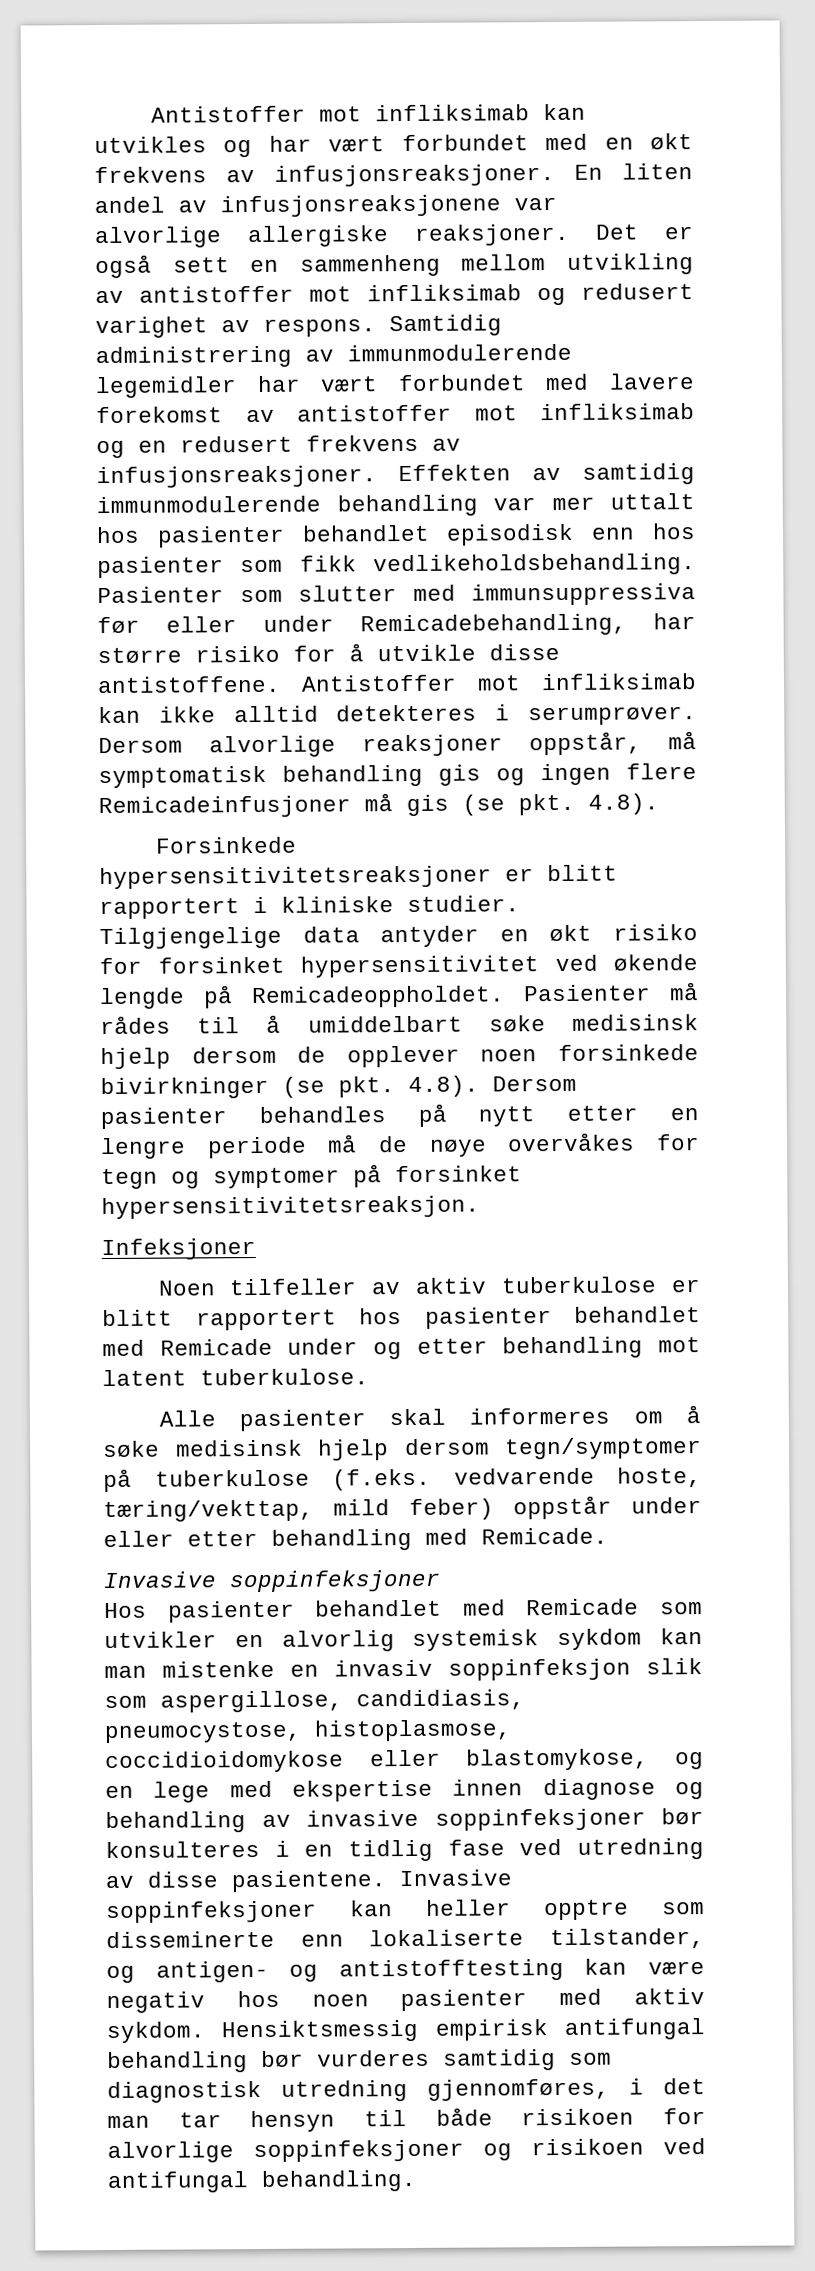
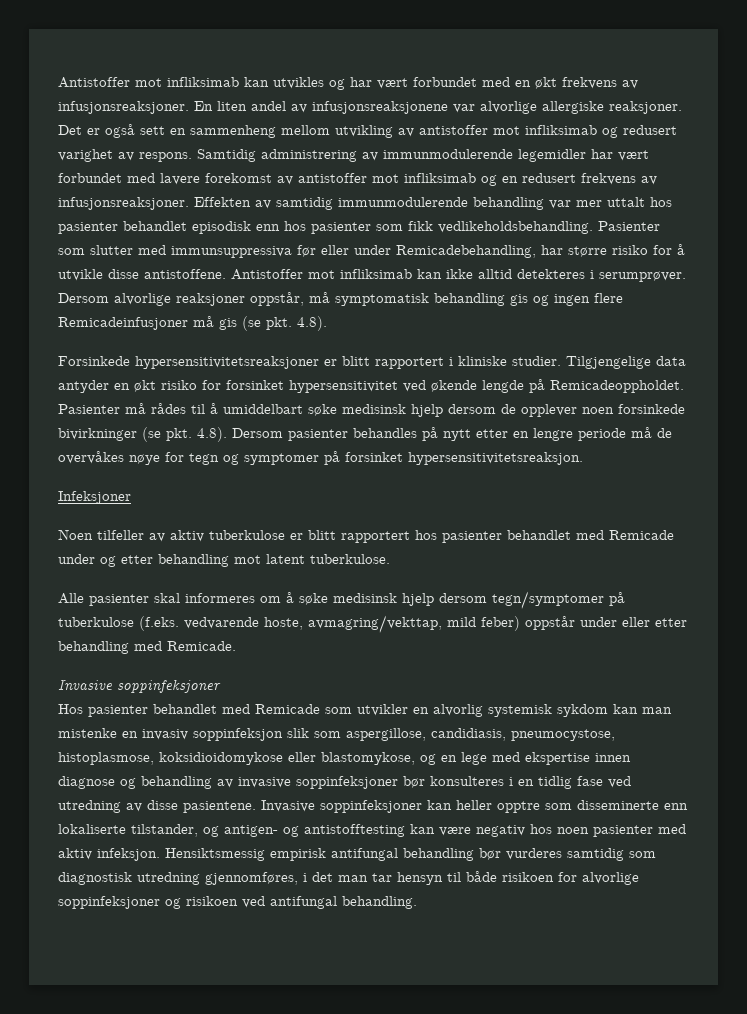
- Pasienter må rådes til å umiddelbart søke medisinsk hjelp dersom de opplever noen forsinkede bivirkninger (se pkt. 4.8). Dersom pasienter behandles på nytt etter en lengre periode må de nøye overvåkes for tegn og symptomer på forsinket hypersensitivitetsreaksjon.
+ Pasienter må rådes til å umiddelbart søke medisinsk hjelp dersom de opplever noen forsinkede bivirkninger (se pkt. 4.8). Dersom pasienter behandles på nytt etter en lengre periode må de overvåkes nøye for tegn og symptomer på forsinket hypersensitivitetsreaksjon.
- Alle pasienter skal informeres om å søke medisinsk hjelp dersom tegn/symptomer på tuberkulose (f.eks. vedvarende hoste, tæring/vekttap, mild feber) oppstår under eller etter behandling med Remicade.
+ Alle pasienter skal informeres om å søke medisinsk hjelp dersom tegn/symptomer på tuberkulose (f.eks. vedvarende hoste, avmagring/vekttap, mild feber) oppstår under eller etter behandling med Remicade.
- Hos pasienter behandlet med Remicade som utvikler en alvorlig systemisk sykdom kan man mistenke en invasiv soppinfeksjon slik som aspergillose, candidiasis, pneumocystose, histoplasmose, coccidioidomykose eller blastomykose, og en lege med ekspertise innen diagnose og behandling av invasive soppinfeksjoner bør konsulteres i en tidlig fase ved utredning av disse pasientene.
+ Hos pasienter behandlet med Remicade som utvikler en alvorlig systemisk sykdom kan man mistenke en invasiv soppinfeksjon slik som aspergillose, candidiasis, pneumocystose, histoplasmose, koksidioidomykose eller blastomykose, og en lege med ekspertise innen diagnose og behandling av invasive soppinfeksjoner bør konsulteres i en tidlig fase ved utredning av disse pasientene.
- Invasive soppinfeksjoner kan heller opptre som disseminerte enn lokaliserte tilstander, og antigen- og antistofftesting kan være negativ hos noen pasienter med aktiv sykdom.
+ Invasive soppinfeksjoner kan heller opptre som disseminerte enn lokaliserte tilstander, og antigen- og antistofftesting kan være negativ hos noen pasienter med aktiv infeksjon.

